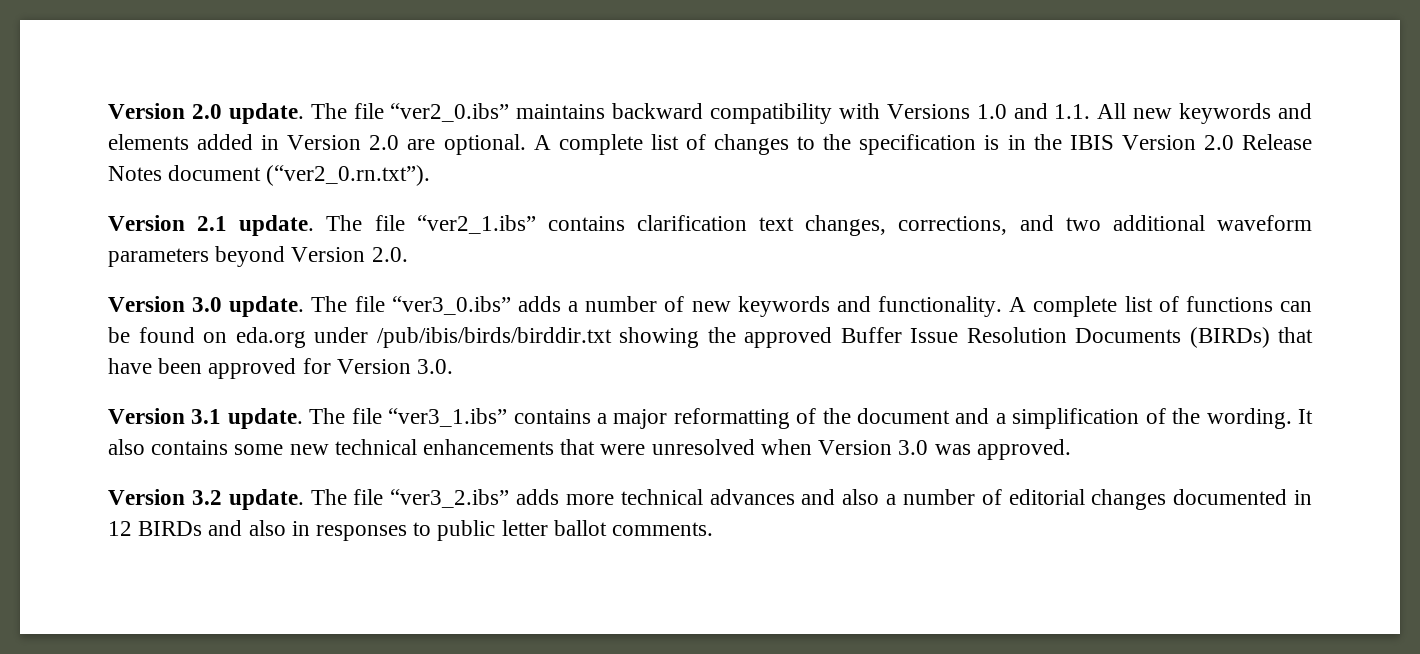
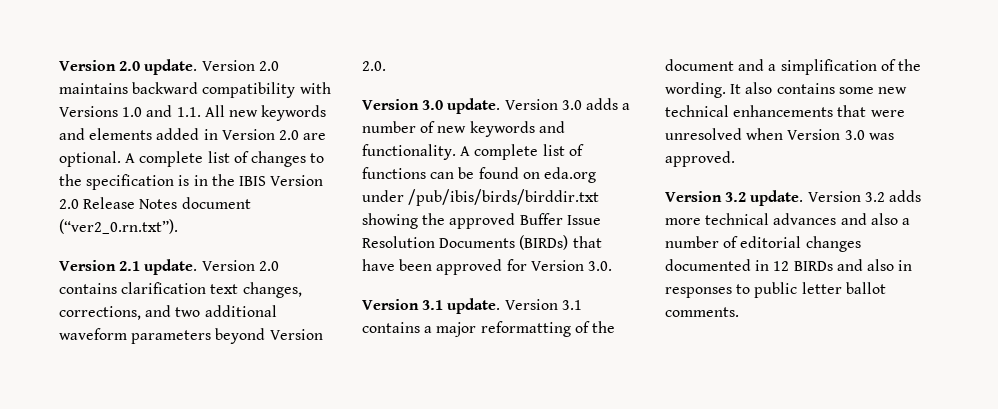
- The file “ver2_0.ibs” maintains backward compatibility with Versions 1.0 and 1.1. All new keywords and elements added in Version 2.0 are optional.
+ Version 2.0 maintains backward compatibility with Versions 1.0 and 1.1. All new keywords and elements added in Version 2.0 are optional.
- The file “ver2_1.ibs” contains clarification text changes, corrections, and two additional waveform parameters beyond Version 2.0.
+ Version 2.0 contains clarification text changes, corrections, and two additional waveform parameters beyond Version 2.0.
- The file “ver3_0.ibs” adds a number of new keywords and functionality.
+ Version 3.0 adds a number of new keywords and functionality.
- The file “ver3_1.ibs” contains a major reformatting of the document and a simplification of the wording.
+ Version 3.1 contains a major reformatting of the document and a simplification of the wording.
- The file “ver3_2.ibs” adds more technical advances and also a number of editorial changes documented in 12 BIRDs and also in responses to public letter ballot comments.
+ Version 3.2 adds more technical advances and also a number of editorial changes documented in 12 BIRDs and also in responses to public letter ballot comments.

